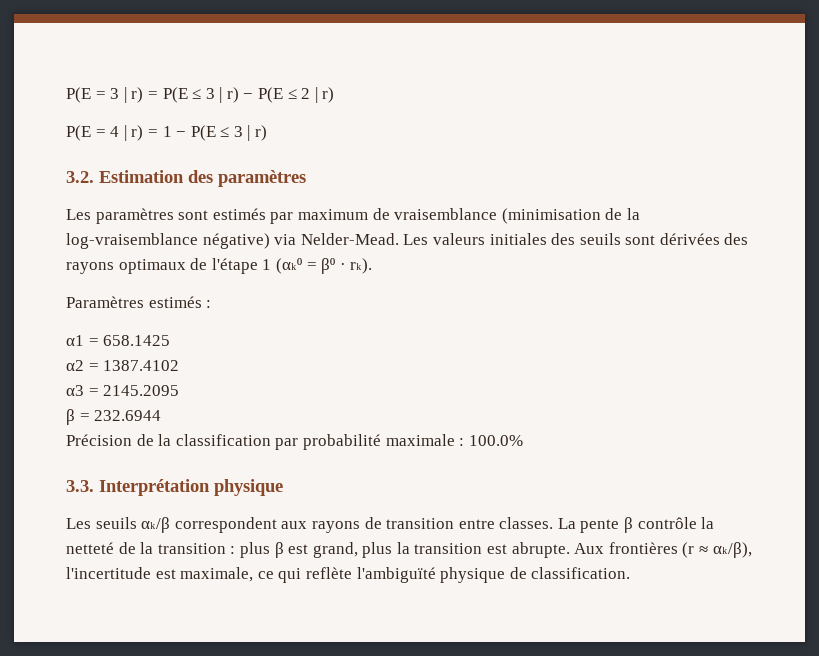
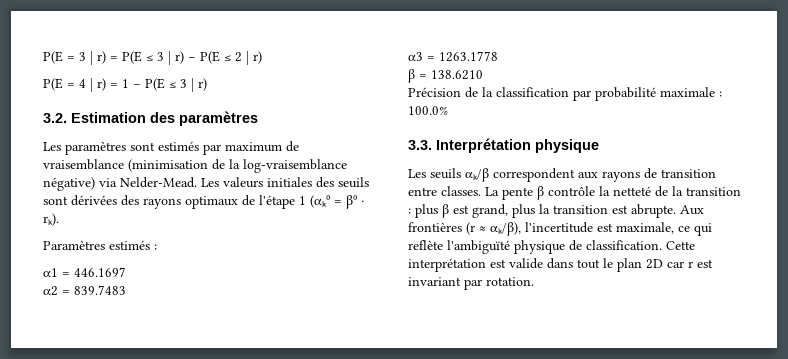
- α1 = 658.1425
+ α1 = 446.1697
- α2 = 1387.4102
+ α2 = 839.7483
- α3 = 2145.2095
+ α3 = 1263.1778
- β = 232.6944
+ β = 138.6210
+ Cette interprétation est valide dans tout le plan 2D car r est invariant par rotation.

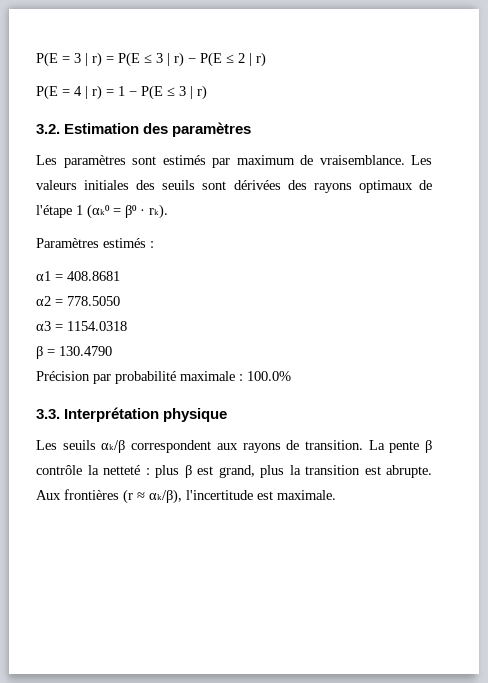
- Les paramètres sont estimés par maximum de vraisemblance (minimisation de la log-vraisemblance négative) via Nelder-Mead.
+ Les paramètres sont estimés par maximum de vraisemblance.
- α1 = 446.1697
+ α1 = 408.8681
- α2 = 839.7483
+ α2 = 778.5050
- α3 = 1263.1778
+ α3 = 1154.0318
- β = 138.6210
+ β = 130.4790
- Précision de la classification par probabilité maximale : 100.0%
+ Précision par probabilité maximale : 100.0%
- Les seuils αₖ/β correspondent aux rayons de transition entre classes.
+ Les seuils αₖ/β correspondent aux rayons de transition.
- La pente β contrôle la netteté de la transition : plus β est grand, plus la transition est abrupte.
+ La pente β contrôle la netteté : plus β est grand, plus la transition est abrupte.
- Aux frontières (r ≈ αₖ/β), l'incertitude est maximale, ce qui reflète l'ambiguïté physique de classification. Cette interprétation est valide dans tout le plan 2D car r est invariant par rotation.
+ Aux frontières (r ≈ αₖ/β), l'incertitude est maximale.

